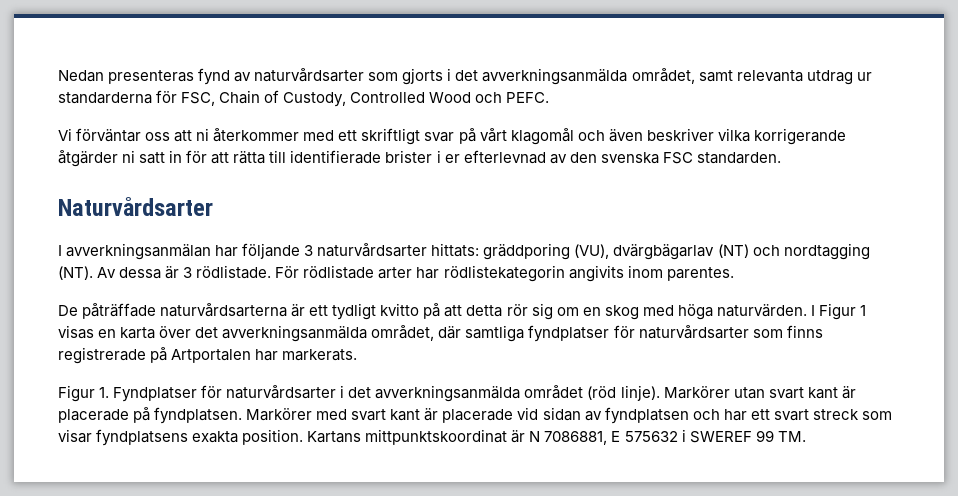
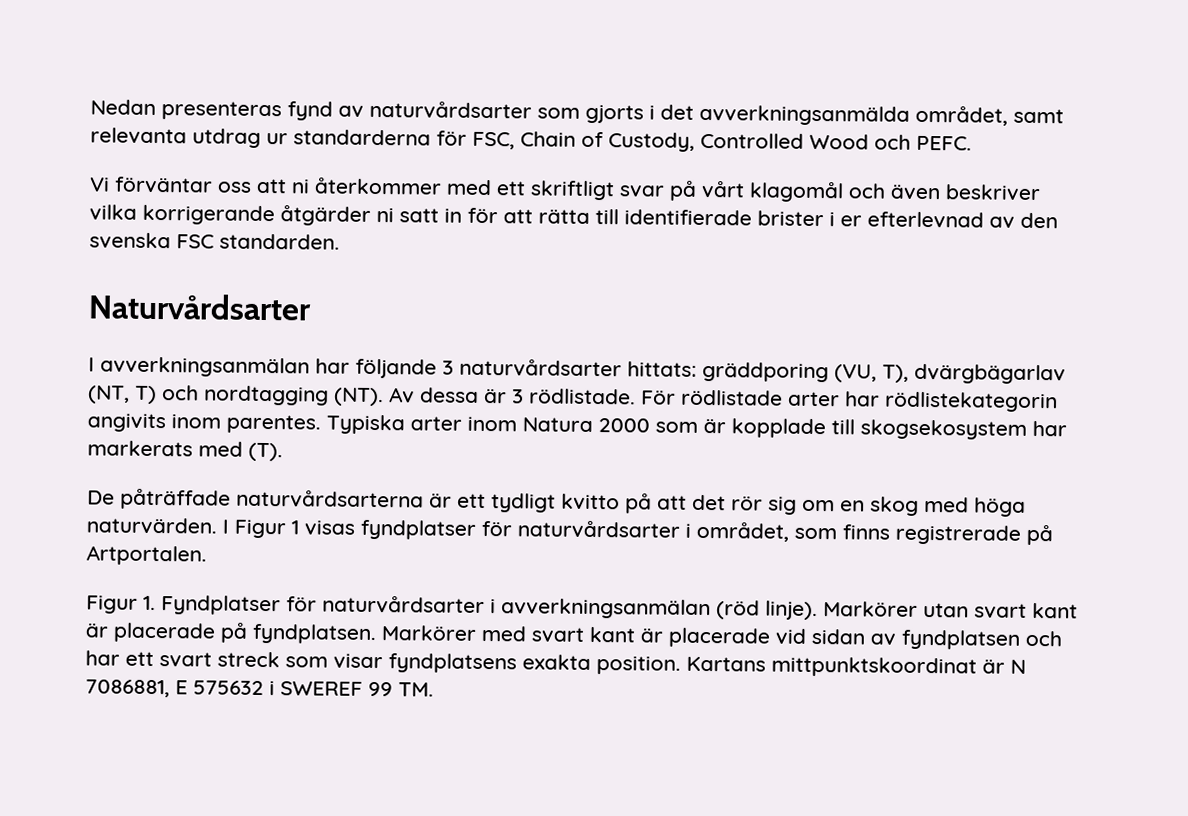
- I avverkningsanmälan har följande 3 naturvårdsarter hittats: gräddporing (VU), dvärgbägarlav (NT) och nordtagging (NT). Av dessa är 3 rödlistade.
+ I avverkningsanmälan har följande 3 naturvårdsarter hittats: gräddporing (VU, T), dvärgbägarlav (NT, T) och nordtagging (NT). Av dessa är 3 rödlistade.
+ Typiska arter inom Natura 2000 som är kopplade till skogsekosystem har markerats med (T).
- De påträffade naturvårdsarterna är ett tydligt kvitto på att detta rör sig om en skog med höga naturvärden.
+ De påträffade naturvårdsarterna är ett tydligt kvitto på att det rör sig om en skog med höga naturvärden.
- I Figur 1 visas en karta över det avverkningsanmälda området, där samtliga fyndplatser för naturvårdsarter som finns registrerade på Artportalen har markerats.
+ I Figur 1 visas fyndplatser för naturvårdsarter i området, som finns registrerade på Artportalen.
- Figur 1. Fyndplatser för naturvårdsarter i det avverkningsanmälda området (röd linje).
+ Figur 1. Fyndplatser för naturvårdsarter i avverkningsanmälan (röd linje).

